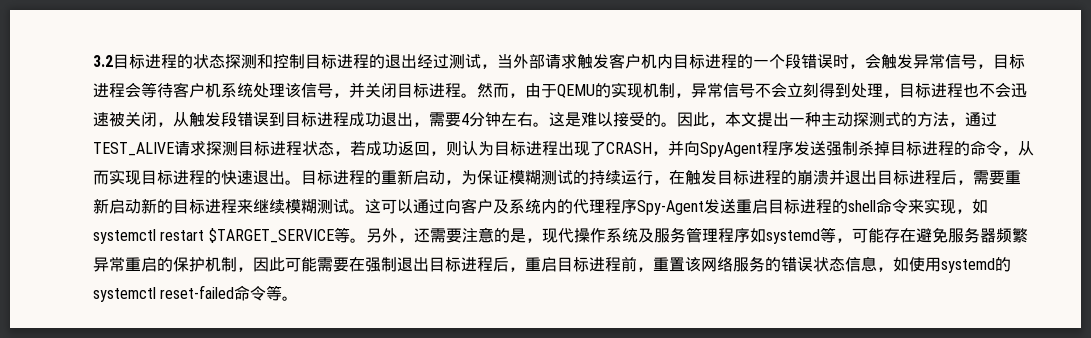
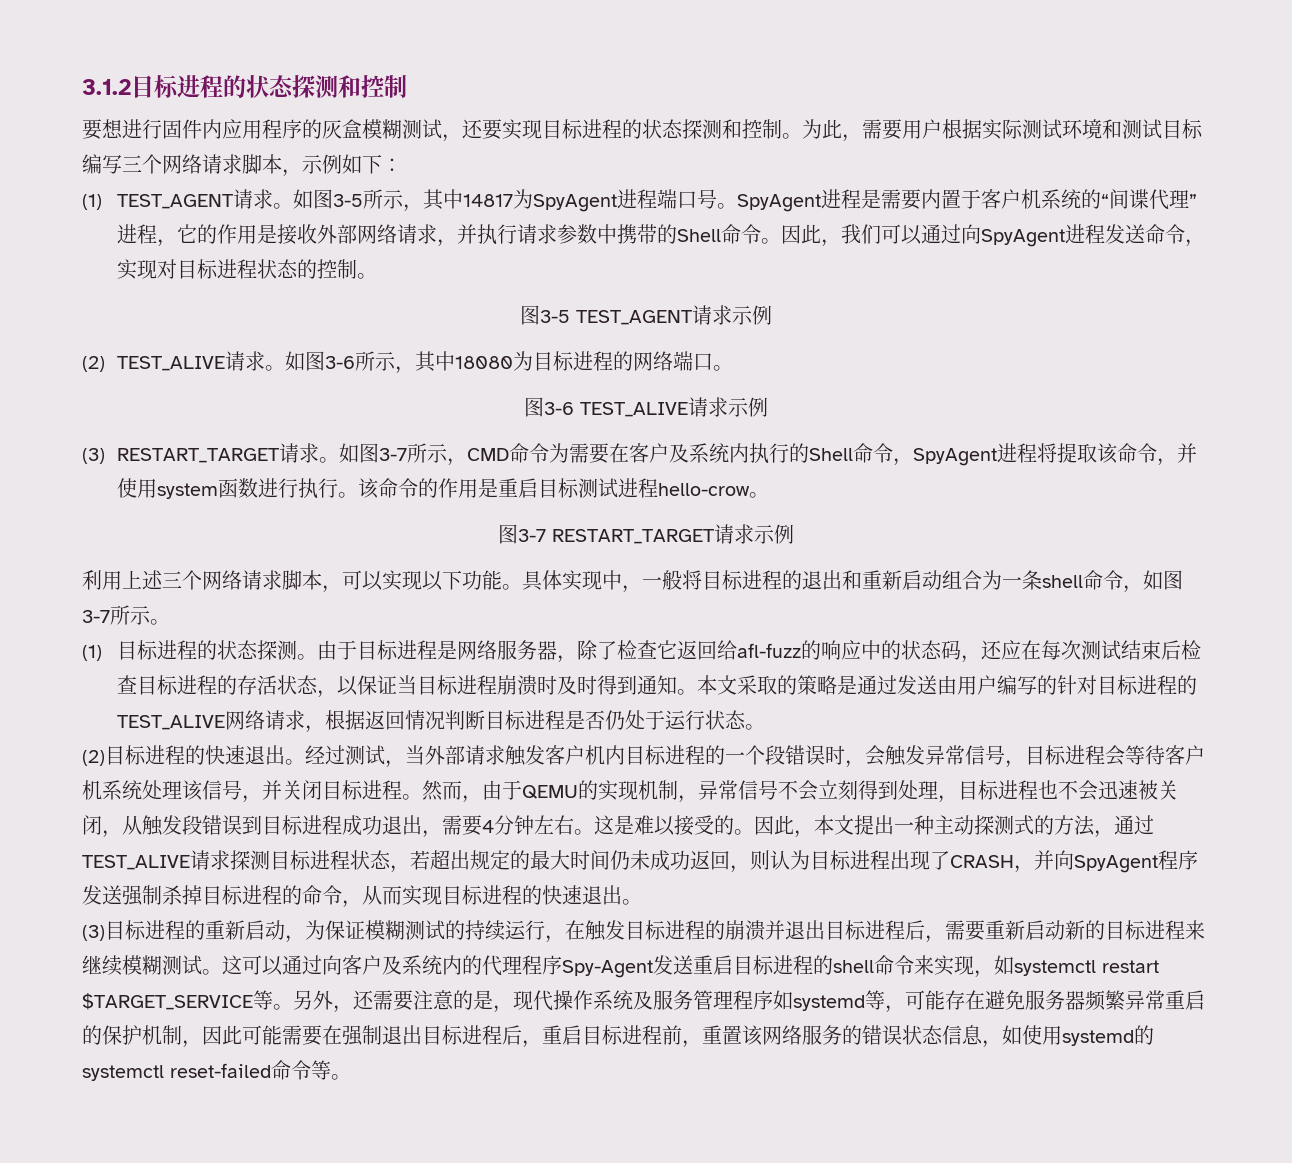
- 3.2目标进程的状态探测和控制目标进程的退出经过测试，当外部请求触发客户机内目标进程的一个段错误时，会触发异常信号，目标进程会等待客户机系统处理该信号，并关闭目标进程。
+ 3.1.2目标进程的状态探测和控制
+ 要想进行固件内应用程序的灰盒模糊测试，还要实现目标进程的状态探测和控制。为此，需要用户根据实际测试环境和测试目标编写三个网络请求脚本，示例如下：
+ (1) TEST_AGENT请求。如图3-5所示，其中14817为SpyAgent进程端口号。SpyAgent进程是需要内置于客户机系统的“间谍代理”进程，它的作用是接收外部网络请求，并执行请求参数中携带的Shell命令。因此，我们可以通过向SpyAgent进程发送命令，实现对目标进程状态的控制。
+ 图3-5 TEST_AGENT请求示例
+ (2) TEST_ALIVE请求。如图3-6所示，其中18080为目标进程的网络端口。
+ 图3-6 TEST_ALIVE请求示例
+ (3) RESTART_TARGET请求。如图3-7所示，CMD命令为需要在客户及系统内执行的Shell命令，SpyAgent进程将提取该命令，并使用system函数进行执行。该命令的作用是重启目标测试进程hello-crow。
+ 图3-7 RESTART_TARGET请求示例
+ 利用上述三个网络请求脚本，可以实现以下功能。具体实现中，一般将目标进程的退出和重新启动组合为一条shell命令，如图3-7所示。
+ (1)目标进程的状态探测。由于目标进程是网络服务器，除了检查它返回给afl-fuzz的响应中的状态码，还应在每次测试结束后检查目标进程的存活状态，以保证当目标进程崩溃时及时得到通知。本文采取的策略是通过发送由用户编写的针对目标进程的TEST_ALIVE网络请求，根据返回情况判断目标进程是否仍处于运行状态。
+ (2)目标进程的快速退出。经过测试，当外部请求触发客户机内目标进程的一个段错误时，会触发异常信号，目标进程会等待客户机系统处理该信号，并关闭目标进程。
- 因此，本文提出一种主动探测式的方法，通过TEST_ALIVE请求探测目标进程状态，若成功返回，则认为目标进程出现了CRASH，并向SpyAgent程序发送强制杀掉目标进程的命令，从而实现目标进程的快速退出。目标进程的重新启动，为保证模糊测试的持续运行，在触发目标进程的崩溃并退出目标进程后，需要重新启动新的目标进程来继续模糊测试。
+ 因此，本文提出一种主动探测式的方法，通过TEST_ALIVE请求探测目标进程状态，若超出规定的最大时间仍未成功返回，则认为目标进程出现了CRASH，并向SpyAgent程序发送强制杀掉目标进程的命令，从而实现目标进程的快速退出。
+ (3)目标进程的重新启动，为保证模糊测试的持续运行，在触发目标进程的崩溃并退出目标进程后，需要重新启动新的目标进程来继续模糊测试。

